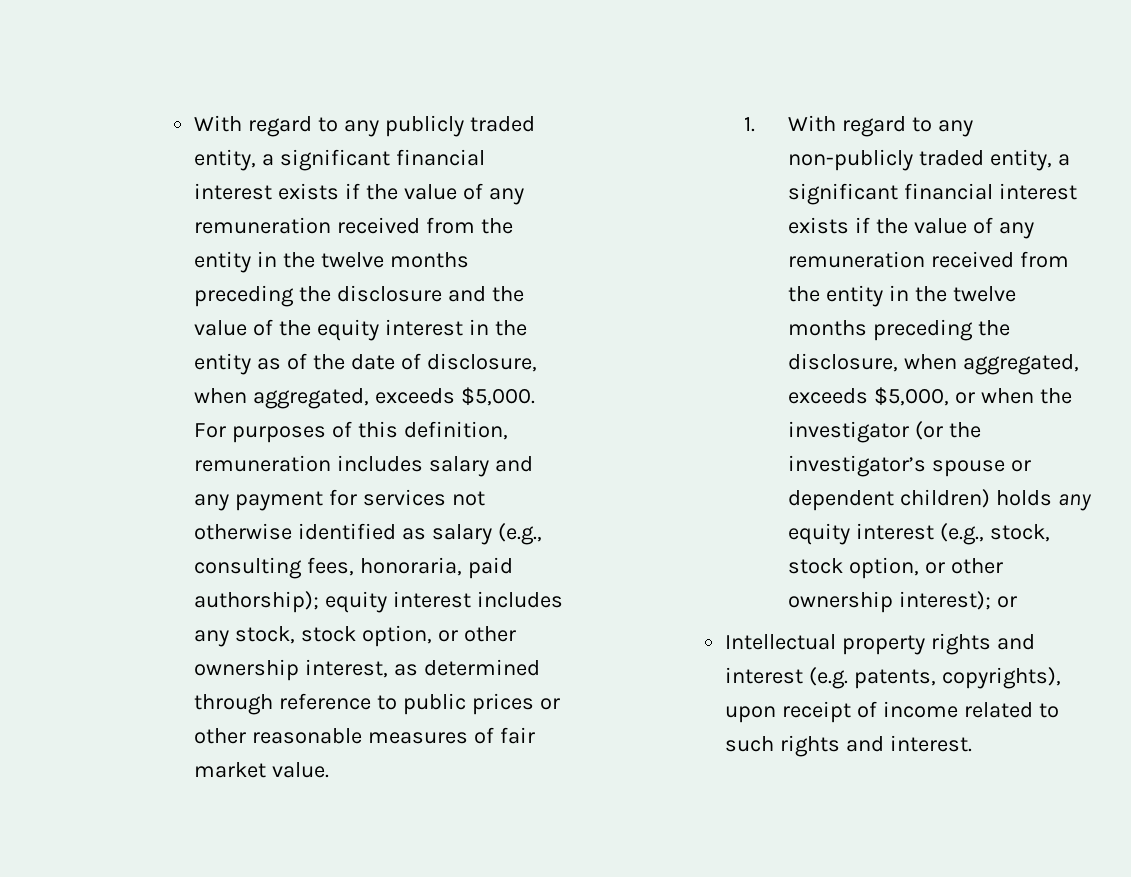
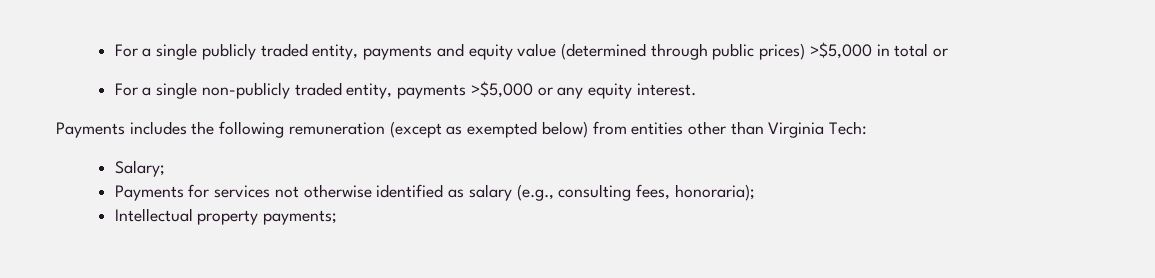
- With regard to any publicly traded entity, a significant financial interest exists if the value of any remuneration received from the entity in the twelve months preceding the disclosure and the value of the equity interest in the entity as of the date of disclosure, when aggregated, exceeds $5,000. For purposes of this definition, remuneration includes salary and any payment for services not otherwise identified as salary (e.g., consulting fees, honoraria, paid authorship); equity interest includes any stock, stock option, or other ownership interest, as determined through reference to public prices or other reasonable measures of fair market value.
- 1. With regard to any non-publicly traded entity, a significant financial interest exists if the value of any remuneration received from the entity in the twelve months preceding the disclosure, when aggregated, exceeds $5,000, or when the investigator (or the investigator’s spouse or dependent children) holds any equity interest (e.g., stock, stock option, or other ownership interest); or
- Intellectual property rights and interest (e.g. patents, copyrights), upon receipt of income related to such rights and interest.
+ For a single publicly traded entity, payments and equity value (determined through public prices) >$5,000 in total or
+ For a single non-publicly traded entity, payments >$5,000 or any equity interest.
+ Payments includes the following remuneration (except as exempted below) from entities other than Virginia Tech:
+ Salary;
+ Payments for services not otherwise identified as salary (e.g., consulting fees, honoraria);
+ Intellectual property payments;

